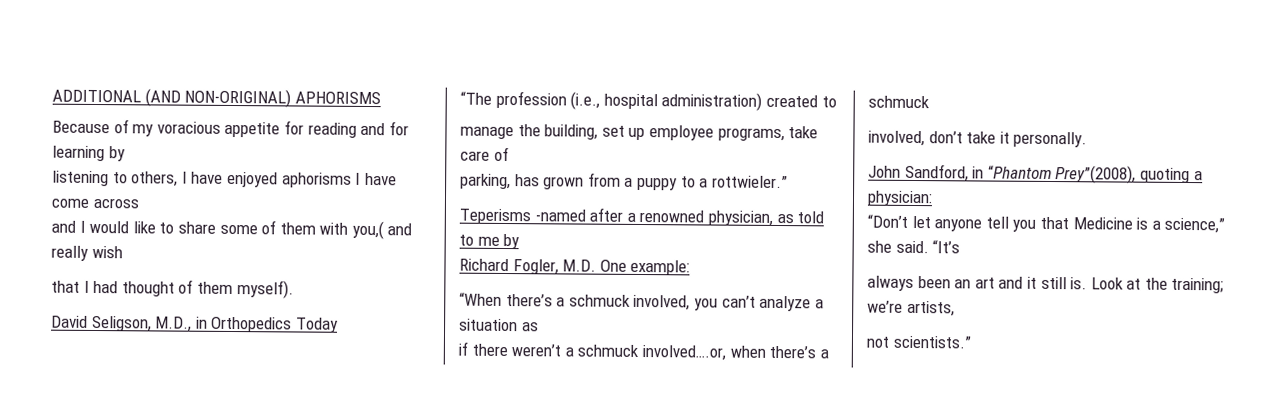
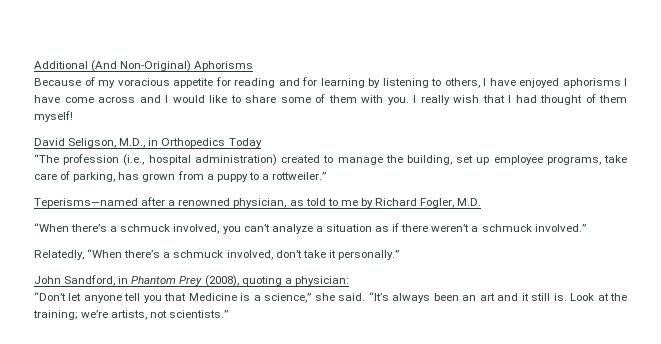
- ADDITIONAL (AND NON-ORIGINAL) APHORISMS
+ Additional (And Non-Original) Aphorisms
- Because of my voracious appetite for reading and for learning by
- listening to others, I have enjoyed aphorisms I have come across
- and I would like to share some of them with you,( and really wish
- that I had thought of them myself).
+ Because of my voracious appetite for reading and for learning by listening to others, I have enjoyed aphorisms I have come across and I would like to share some of them with you. I really wish that I had thought of them myself!
- “The profession (i.e., hospital administration) created to
- manage the building, set up employee programs, take care of
- parking, has grown from a puppy to a rottwieler.”
- Teperisms -named after a renowned physician, as told to me by
- Richard Fogler, M.D. One example:
+ “The profession (i.e., hospital administration) created to manage the building, set up employee programs, take care of parking, has grown from a puppy to a rottweiler.”
+ Teperisms—named after a renowned physician, as told to me by Richard Fogler, M.D.
- “When there’s a schmuck involved, you can’t analyze a situation as
- if there weren’t a schmuck involved….or, when there’s a schmuck
- involved, don’t take it personally.
+ “When there’s a schmuck involved, you can’t analyze a situation as if there weren’t a schmuck involved.”
+ Relatedly, “When there’s a schmuck involved, don’t take it personally.”
- John Sandford, in “Phantom Prey”(2008), quoting a physician:
+ John Sandford, in Phantom Prey (2008), quoting a physician:
- “It’s
- always been an art and it still is.
+ “It’s always been an art and it still is.
- Look at the training; we’re artists,
- not scientists.”
+ Look at the training; we’re artists, not scientists.”

